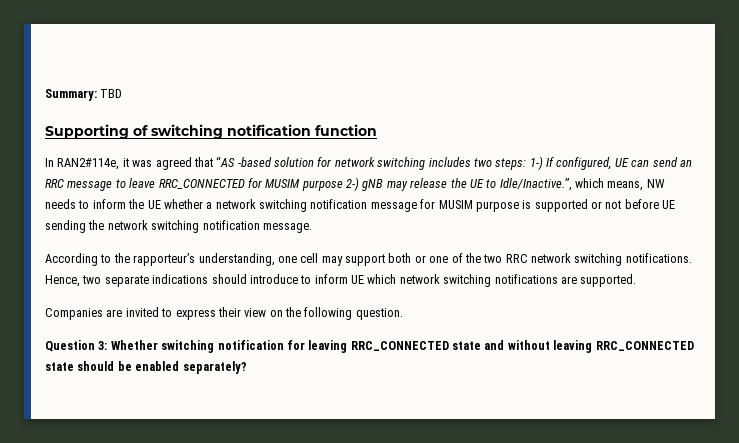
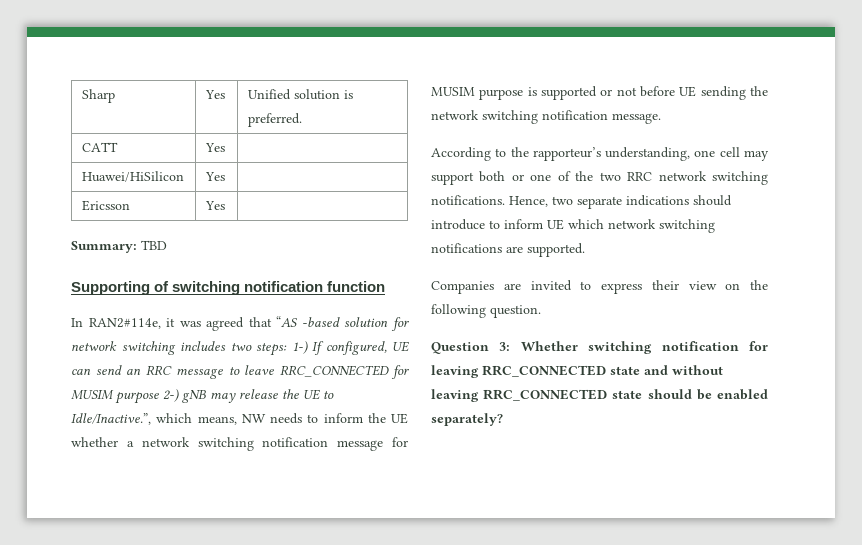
+ Sharp | Yes | Unified solution is preferred.
+ CATT | Yes |
+ Huawei/HiSilicon | Yes |
+ Ericsson | Yes |

